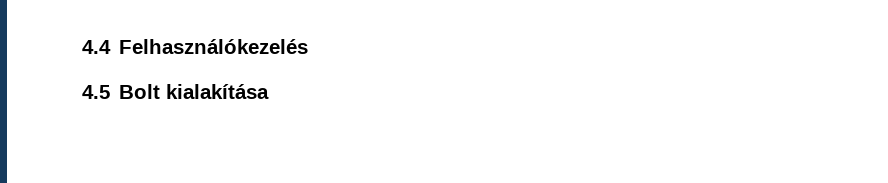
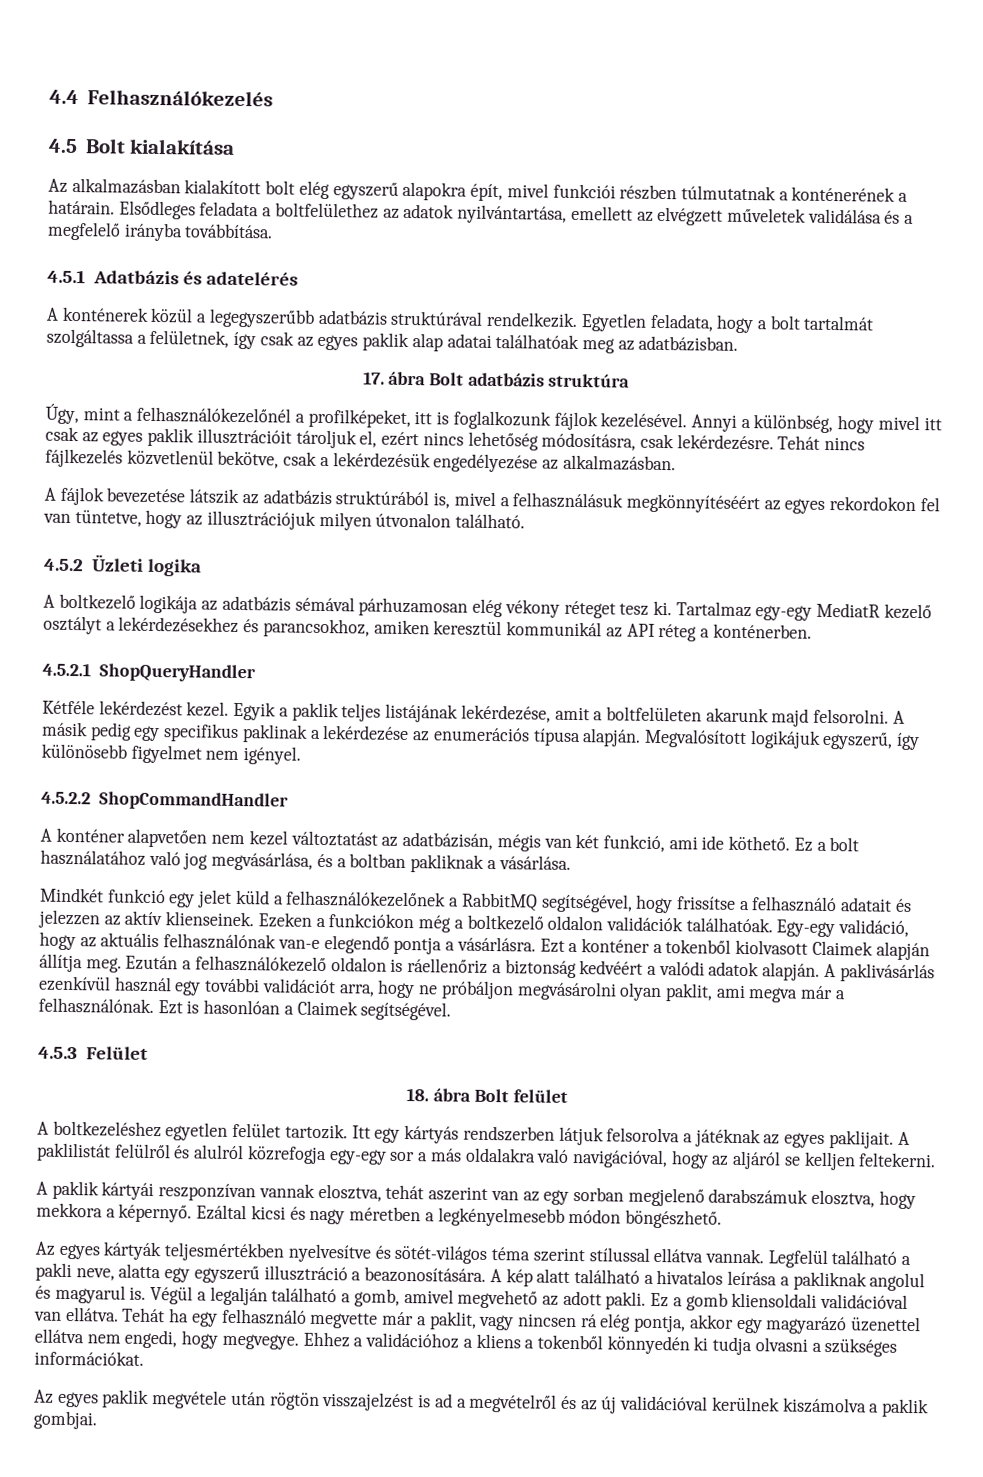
+ Az alkalmazásban kialakított bolt elég egyszerű alapokra épít, mivel funkciói részben túlmutatnak a konténerének a határain. Elsődleges feladata a boltfelülethez az adatok nyilvántartása, emellett az elvégzett műveletek validálása és a megfelelő irányba továbbítása.
+ 4.5.1 Adatbázis és adatelérés
+ A konténerek közül a legegyszerűbb adatbázis struktúrával rendelkezik. Egyetlen feladata, hogy a bolt tartalmát szolgáltassa a felületnek, így csak az egyes paklik alap adatai találhatóak meg az adatbázisban.
+ 17. ábra Bolt adatbázis struktúra
+ Úgy, mint a felhasználókezelőnél a profilképeket, itt is foglalkozunk fájlok kezelésével. Annyi a különbség, hogy mivel itt csak az egyes paklik illusztrációit tároljuk el, ezért nincs lehetőség módosításra, csak lekérdezésre. Tehát nincs fájlkezelés közvetlenül bekötve, csak a lekérdezésük engedélyezése az alkalmazásban.
+ A fájlok bevezetése látszik az adatbázis struktúrából is, mivel a felhasználásuk megkönnyítéséért az egyes rekordokon fel van tüntetve, hogy az illusztrációjuk milyen útvonalon található.
+ 4.5.2 Üzleti logika
+ A boltkezelő logikája az adatbázis sémával párhuzamosan elég vékony réteget tesz ki. Tartalmaz egy-egy MediatR kezelő osztályt a lekérdezésekhez és parancsokhoz, amiken keresztül kommunikál az API réteg a konténerben.
+ 4.5.2.1 ShopQueryHandler
+ Kétféle lekérdezést kezel. Egyik a paklik teljes listájának lekérdezése, amit a boltfelületen akarunk majd felsorolni. A másik pedig egy specifikus paklinak a lekérdezése az enumerációs típusa alapján. Megvalósított logikájuk egyszerű, így különösebb figyelmet nem igényel.
+ 4.5.2.2 ShopCommandHandler
+ A konténer alapvetően nem kezel változtatást az adatbázisán, mégis van két funkció, ami ide köthető. Ez a bolt használatához való jog megvásárlása, és a boltban pakliknak a vásárlása.
+ Mindkét funkció egy jelet küld a felhasználókezelőnek a RabbitMQ segítségével, hogy frissítse a felhasználó adatait és jelezzen az aktív klienseinek. Ezeken a funkciókon még a boltkezelő oldalon validációk találhatóak. Egy-egy validáció, hogy az aktuális felhasználónak van-e elegendő pontja a vásárlásra. Ezt a konténer a tokenből kiolvasott Claimek alapján állítja meg. Ezután a felhasználókezelő oldalon is ráellenőriz a biztonság kedvéért a valódi adatok alapján. A paklivásárlás ezenkívül használ egy további validációt arra, hogy ne próbáljon megvásárolni olyan paklit, ami megva már a felhasználónak. Ezt is hasonlóan a Claimek segítségével.
+ 4.5.3 Felület
+ 18. ábra Bolt felület
+ A boltkezeléshez egyetlen felület tartozik. Itt egy kártyás rendszerben látjuk felsorolva a játéknak az egyes paklijait. A paklilistát felülről és alulról közrefogja egy-egy sor a más oldalakra való navigációval, hogy az aljáról se kelljen feltekerni.
+ A paklik kártyái reszponzívan vannak elosztva, tehát aszerint van az egy sorban megjelenő darabszámuk elosztva, hogy mekkora a képernyő. Ezáltal kicsi és nagy méretben a legkényelmesebb módon böngészhető.
+ Az egyes kártyák teljesmértékben nyelvesítve és sötét-világos téma szerint stílussal ellátva vannak. Legfelül található a pakli neve, alatta egy egyszerű illusztráció a beazonosítására. A kép alatt található a hivatalos leírása a pakliknak angolul és magyarul is. Végül a legalján található a gomb, amivel megvehető az adott pakli. Ez a gomb kliensoldali validációval van ellátva. Tehát ha egy felhasználó megvette már a paklit, vagy nincsen rá elég pontja, akkor egy magyarázó üzenettel ellátva nem engedi, hogy megvegye. Ehhez a validációhoz a kliens a tokenből könnyedén ki tudja olvasni a szükséges információkat.
+ Az egyes paklik megvétele után rögtön visszajelzést is ad a megvételről és az új validációval kerülnek kiszámolva a paklik gombjai.

